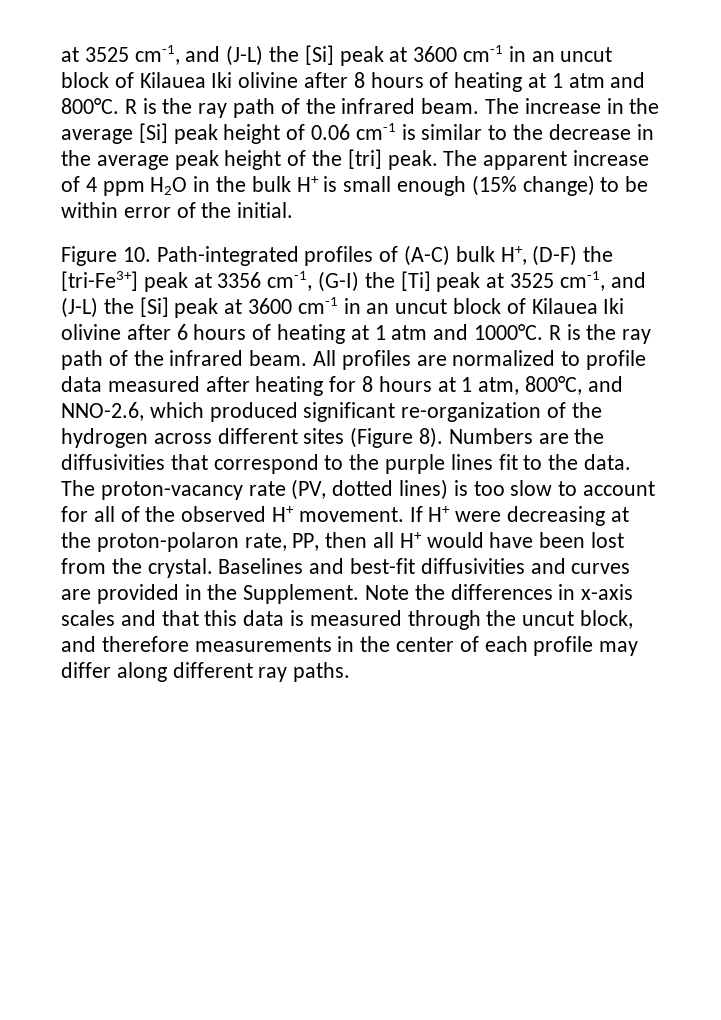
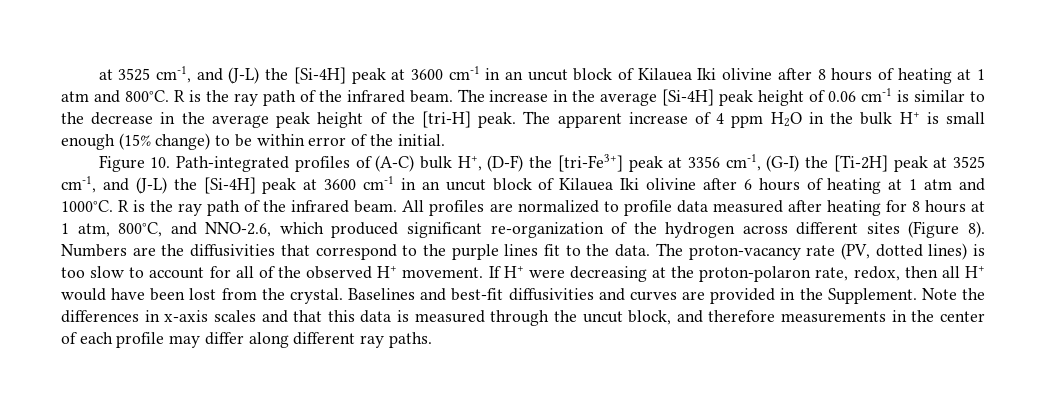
- at 3525 cm-1, and (J-L) the [Si] peak at 3600 cm-1 in an uncut block of Kilauea Iki olivine after 8 hours of heating at 1 atm and 800°C.
+ at 3525 cm-1, and (J-L) the [Si-4H] peak at 3600 cm-1 in an uncut block of Kilauea Iki olivine after 8 hours of heating at 1 atm and 800°C.
- The increase in the average [Si] peak height of 0.06 cm-1 is similar to the decrease in the average peak height of the [tri] peak.
+ The increase in the average [Si-4H] peak height of 0.06 cm-1 is similar to the decrease in the average peak height of the [tri-H] peak.
- Figure 10. Path-integrated profiles of (A-C) bulk H+, (D-F) the [tri-Fe3+] peak at 3356 cm-1, (G-I) the [Ti] peak at 3525 cm-1, and (J-L) the [Si] peak at 3600 cm-1 in an uncut block of Kilauea Iki olivine after 6 hours of heating at 1 atm and 1000°C.
+ Figure 10. Path-integrated profiles of (A-C) bulk H+, (D-F) the [tri-Fe3+] peak at 3356 cm-1, (G-I) the [Ti-2H] peak at 3525 cm-1, and (J-L) the [Si-4H] peak at 3600 cm-1 in an uncut block of Kilauea Iki olivine after 6 hours of heating at 1 atm and 1000°C.
- If H+ were decreasing at the proton-polaron rate, PP, then all H+ would have been lost from the crystal.
+ If H+ were decreasing at the proton-polaron rate, redox, then all H+ would have been lost from the crystal.

